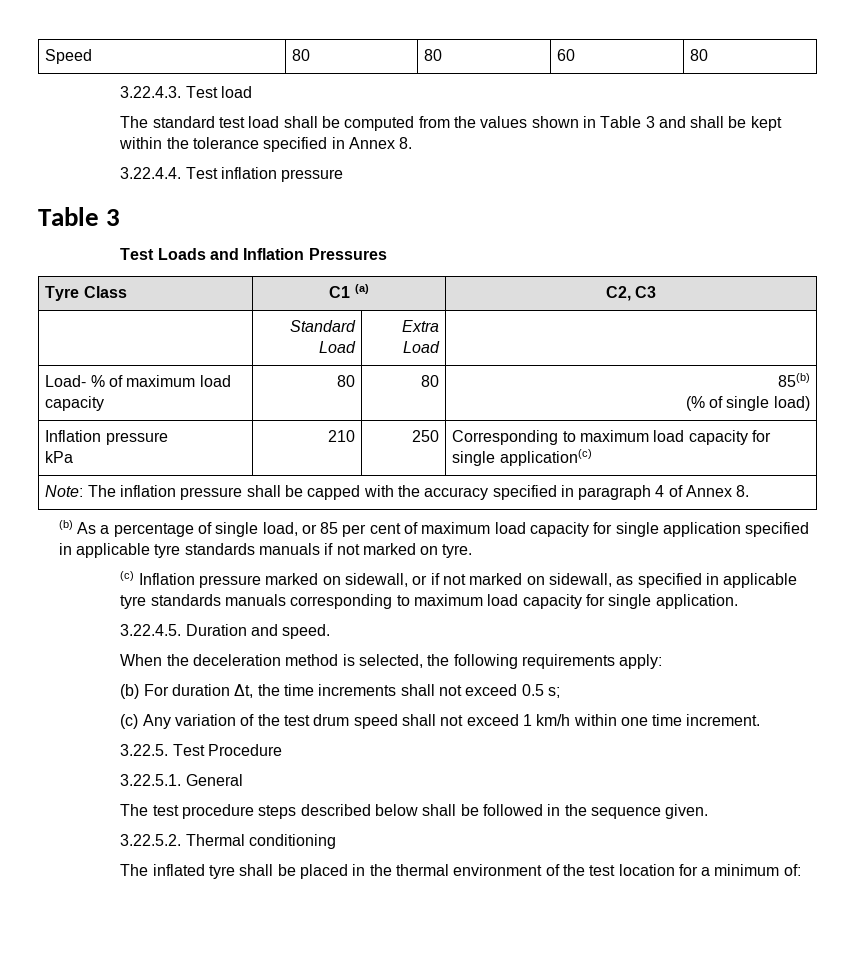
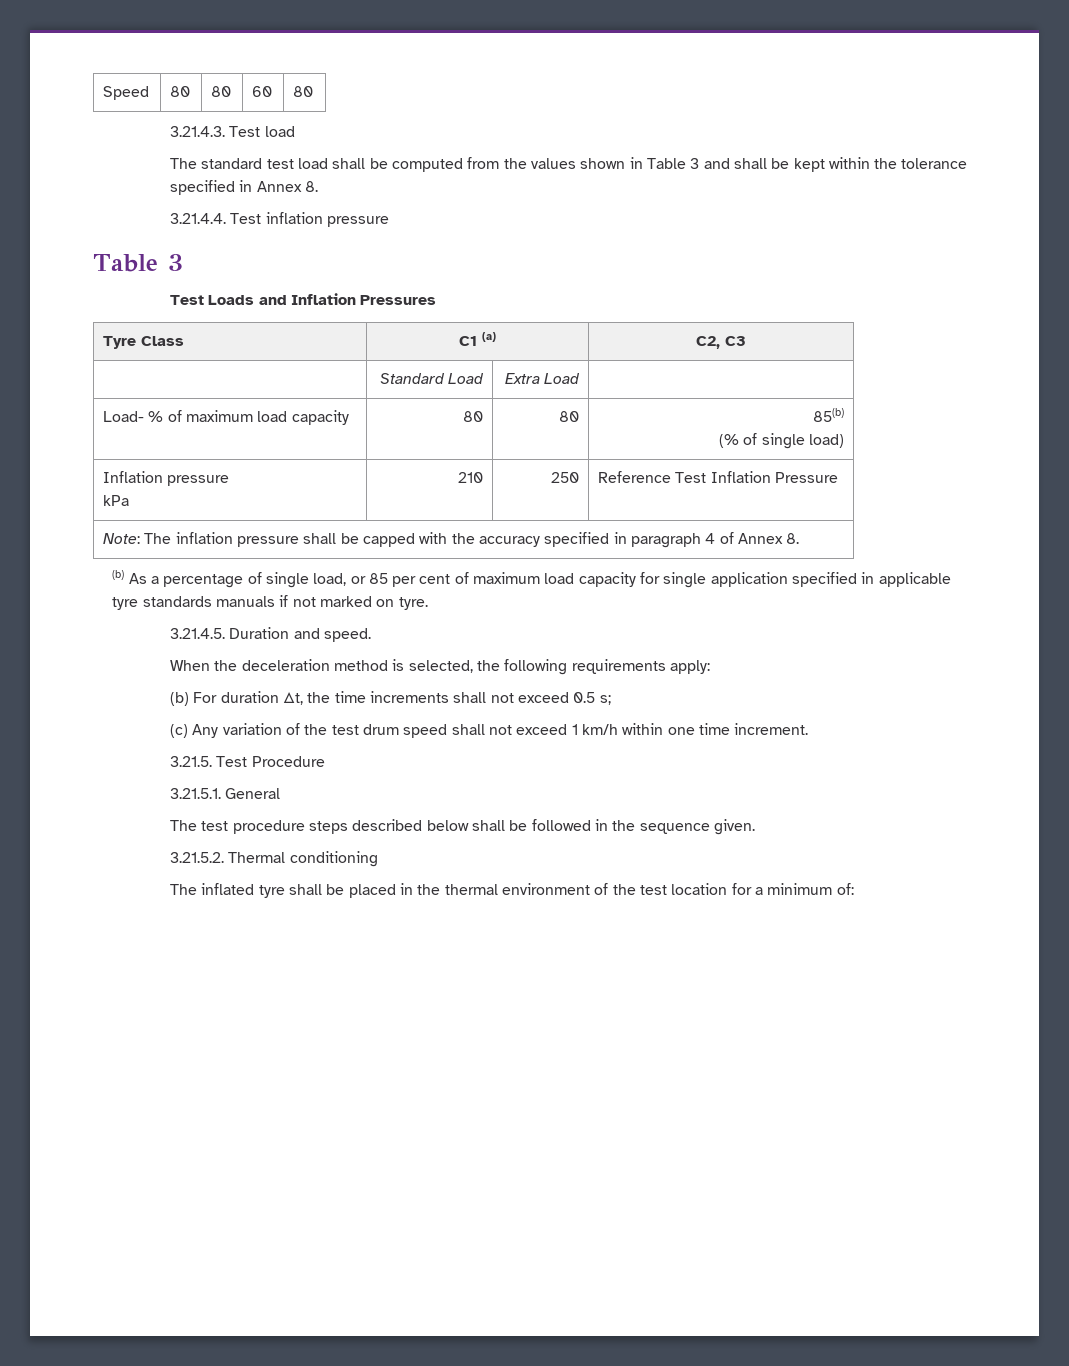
- 3.22.4.3. Test load
+ 3.21.4.3. Test load
- 3.22.4.4. Test inflation pressure
+ 3.21.4.4. Test inflation pressure
  Load- % of maximum load capacity | 80 | 80 | 85(b)
  (% of single load)
  Inflation pressure
- kPa | 210 | 250 | Corresponding to maximum load capacity for single application(c)
+ kPa | 210 | 250 | Reference Test Inflation Pressure
- (c) Inflation pressure marked on sidewall, or if not marked on sidewall, as specified in applicable tyre standards manuals corresponding to maximum load capacity for single application.
- 3.22.4.5. Duration and speed.
+ 3.21.4.5. Duration and speed.
- 3.22.5. Test Procedure
+ 3.21.5. Test Procedure
- 3.22.5.1. General
+ 3.21.5.1. General
- 3.22.5.2. Thermal conditioning
+ 3.21.5.2. Thermal conditioning

